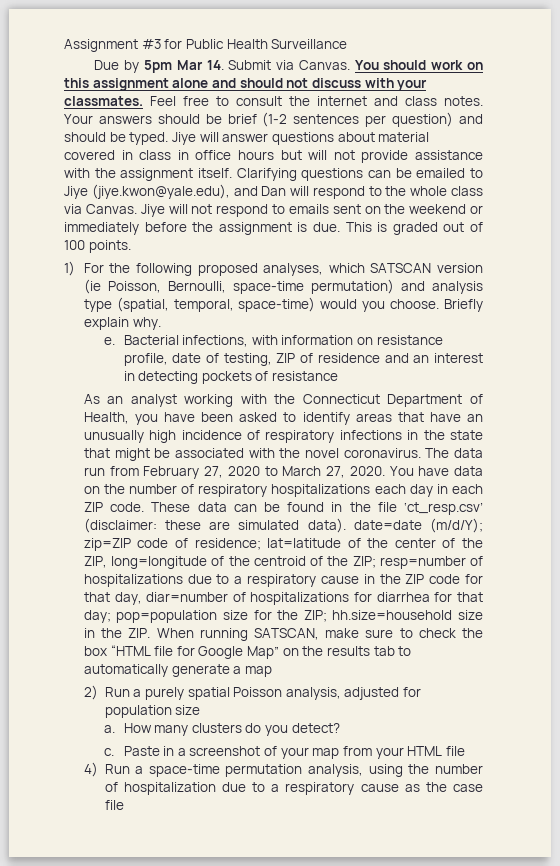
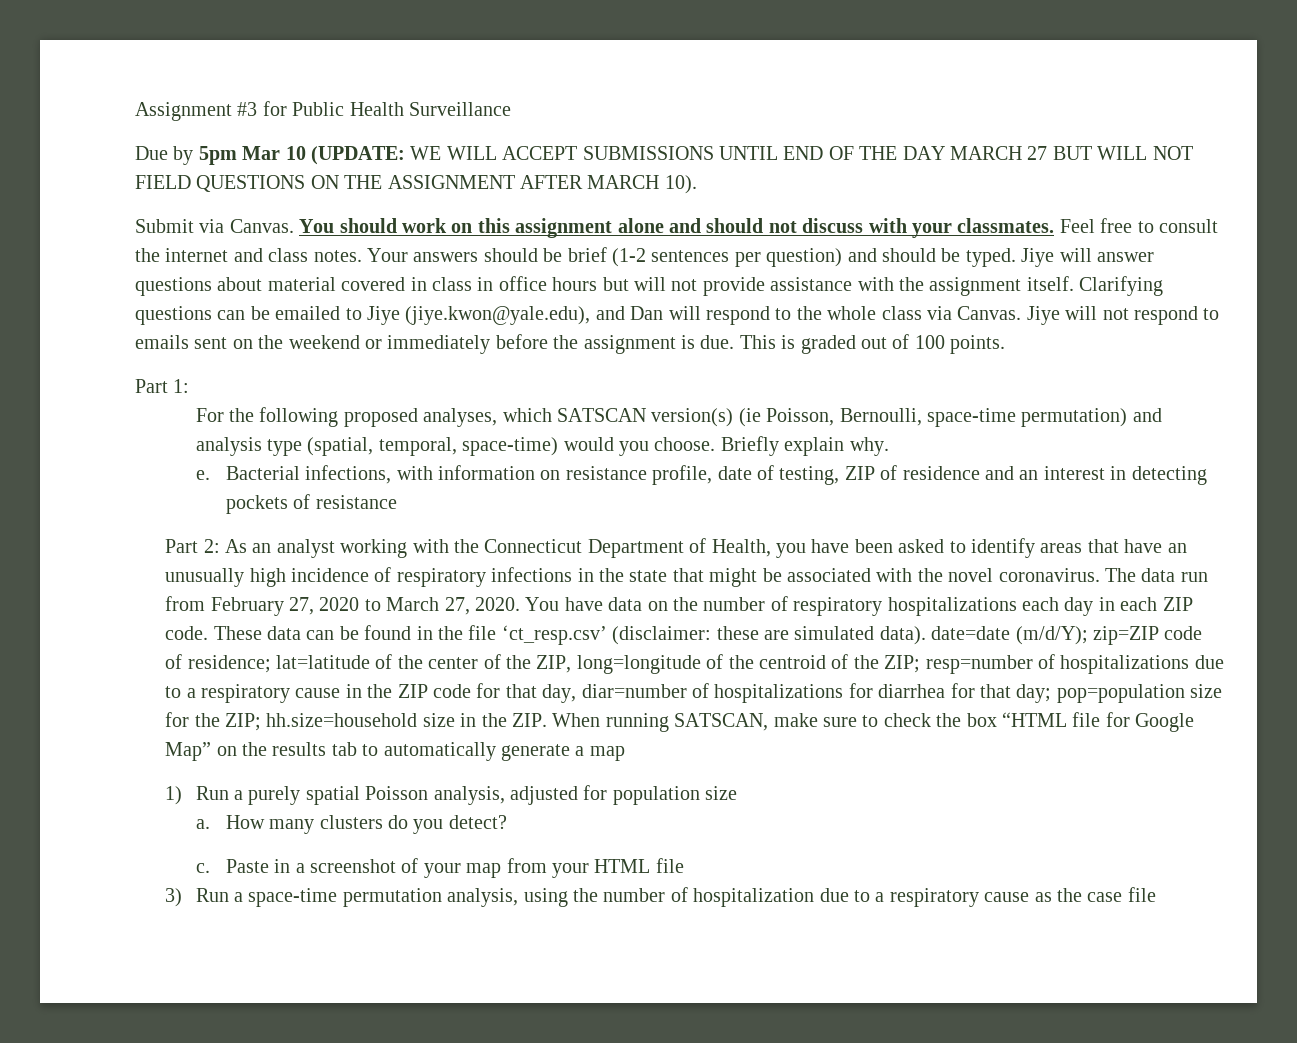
- Due by 5pm Mar 14. Submit via Canvas.
+ Due by 5pm Mar 10 (UPDATE: WE WILL ACCEPT SUBMISSIONS UNTIL END OF THE DAY MARCH 27 BUT WILL NOT FIELD QUESTIONS ON THE ASSIGNMENT AFTER MARCH 10).
+ Submit via Canvas.
- 1) For the following proposed analyses, which SATSCAN version (ie Poisson, Bernoulli, space-time permutation) and analysis type (spatial, temporal, space-time) would you choose.
+ Part 1:
+ For the following proposed analyses, which SATSCAN version(s) (ie Poisson, Bernoulli, space-time permutation) and analysis type (spatial, temporal, space-time) would you choose.
- As an analyst working with the Connecticut Department of Health, you have been asked to identify areas that have an unusually high incidence of respiratory infections in the state that might be associated with the novel coronavirus.
+ Part 2: As an analyst working with the Connecticut Department of Health, you have been asked to identify areas that have an unusually high incidence of respiratory infections in the state that might be associated with the novel coronavirus.
- 2) Run a purely spatial Poisson analysis, adjusted for population size
+ 1) Run a purely spatial Poisson analysis, adjusted for population size
- 4) Run a space-time permutation analysis, using the number of hospitalization due to a respiratory cause as the case file
+ 3) Run a space-time permutation analysis, using the number of hospitalization due to a respiratory cause as the case file

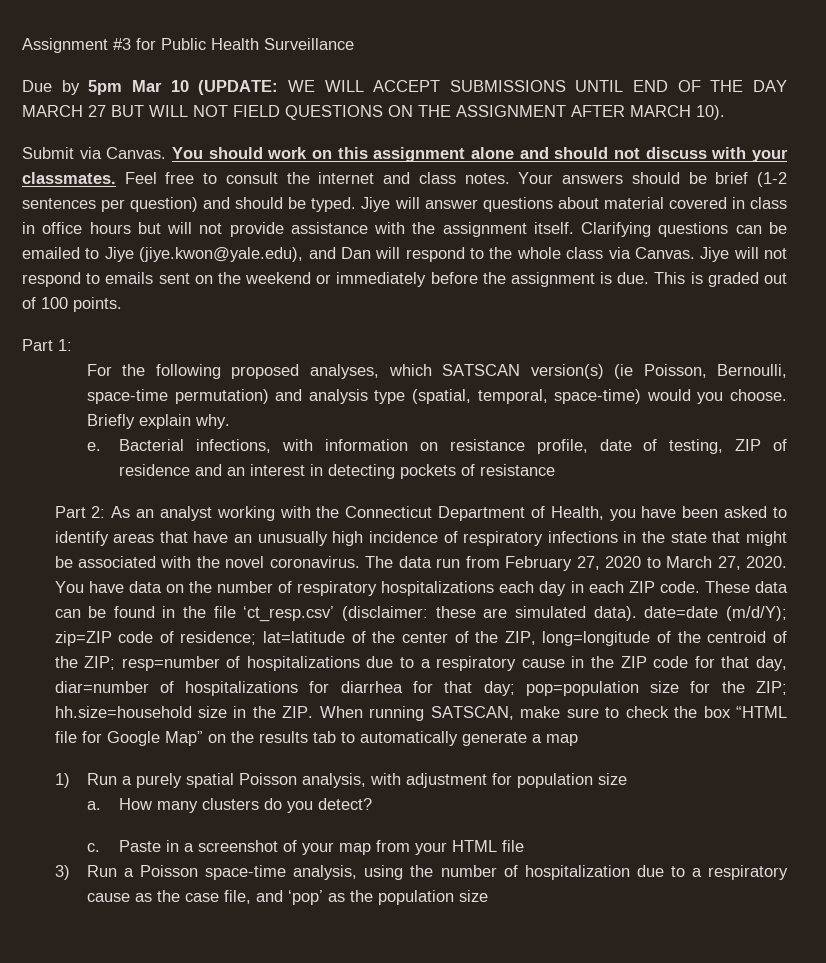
- 1) Run a purely spatial Poisson analysis, adjusted for population size
+ 1) Run a purely spatial Poisson analysis, with adjustment for population size
- 3) Run a space-time permutation analysis, using the number of hospitalization due to a respiratory cause as the case file
+ 3) Run a Poisson space-time analysis, using the number of hospitalization due to a respiratory cause as the case file, and ‘pop’ as the population size

